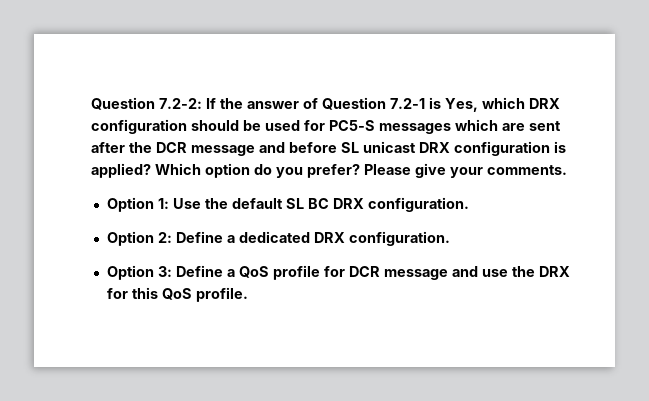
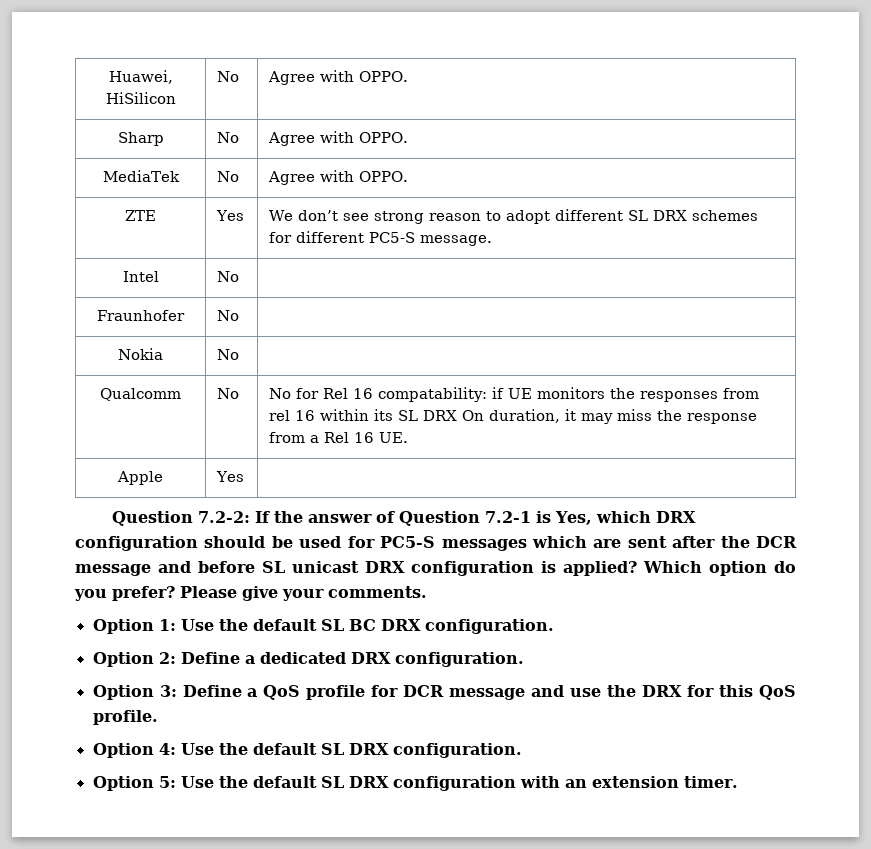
+ Huawei, HiSilicon | No | Agree with OPPO.
+ Sharp | No | Agree with OPPO.
+ MediaTek | No | Agree with OPPO.
+ ZTE | Yes | We don’t see strong reason to adopt different SL DRX schemes for different PC5-S message.
+ Intel | No |
+ Fraunhofer | No |
+ Nokia | No |
+ Qualcomm | No | No for Rel 16 compatability: if UE monitors the responses from rel 16 within its SL DRX On duration, it may miss the response from a Rel 16 UE.
+ Apple | Yes |
+ Option 4: Use the default SL DRX configuration.
+ Option 5: Use the default SL DRX configuration with an extension timer.

